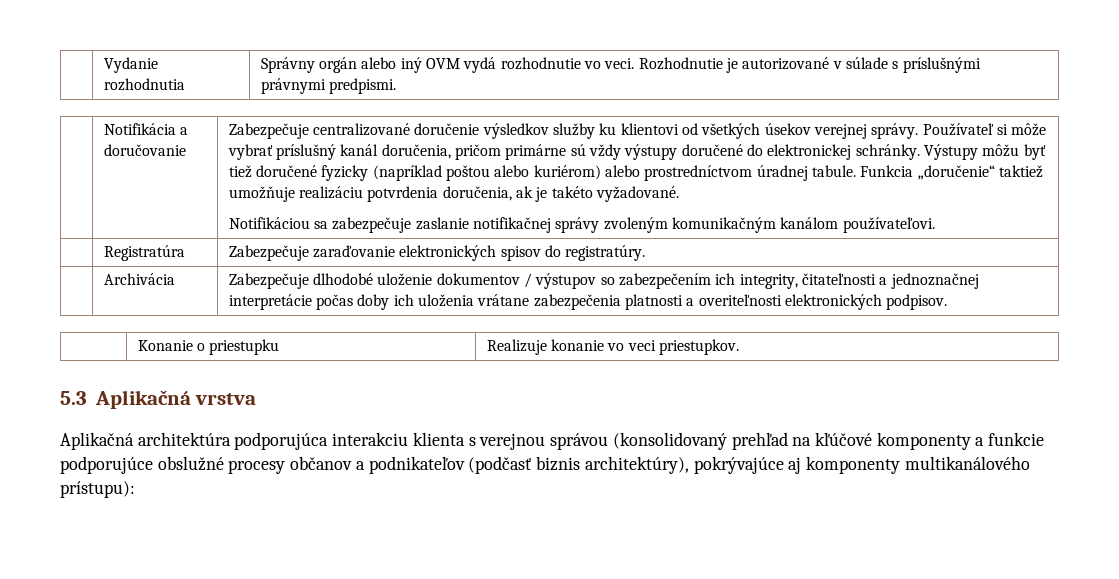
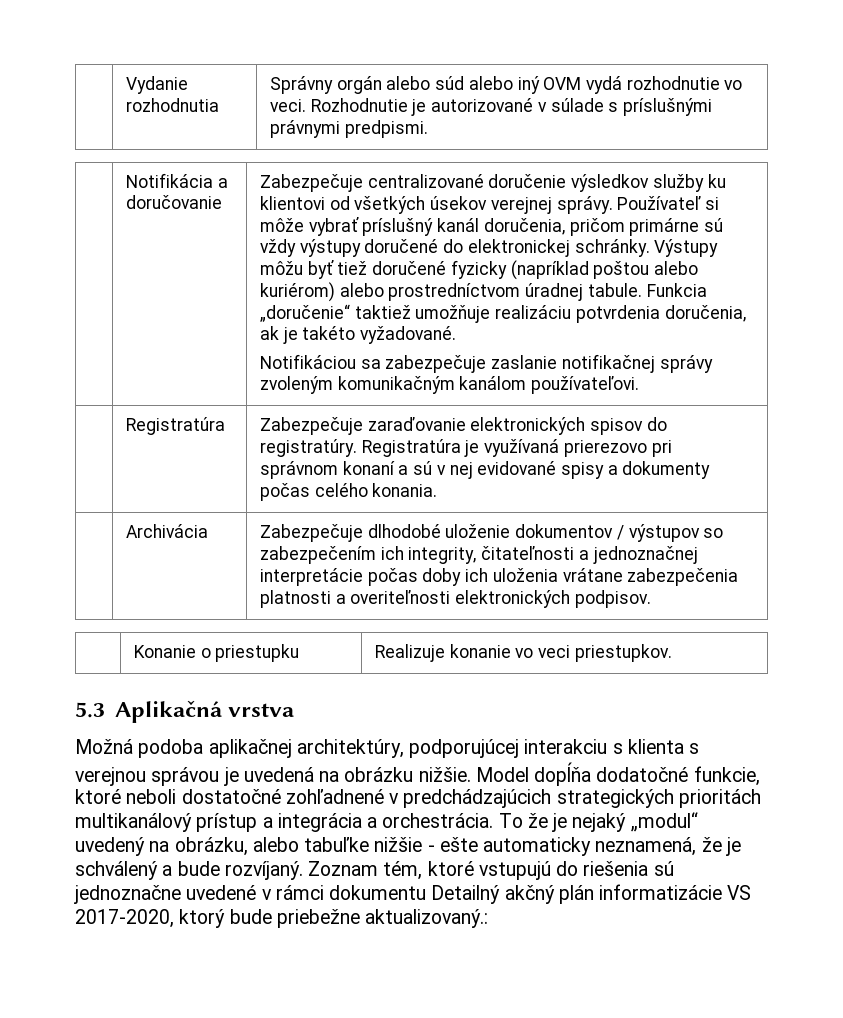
- | Vydanie rozhodnutia | Správny orgán alebo iný OVM vydá rozhodnutie vo veci. Rozhodnutie je autorizované v súlade s príslušnými právnymi predpismi.
+ | Vydanie rozhodnutia | Správny orgán alebo súd alebo iný OVM vydá rozhodnutie vo veci. Rozhodnutie je autorizované v súlade s príslušnými právnymi predpismi.
- | Registratúra | Zabezpečuje zaraďovanie elektronických spisov do registratúry.
+ | Registratúra | Zabezpečuje zaraďovanie elektronických spisov do registratúry. Registratúra je využívaná prierezovo pri správnom konaní a sú v nej evidované spisy a dokumenty počas celého konania.
- Aplikačná architektúra podporujúca interakciu klienta s verejnou správou (konsolidovaný prehľad na kľúčové komponenty a funkcie podporujúce obslužné procesy občanov a podnikateľov (podčasť biznis architektúry), pokrývajúce aj komponenty multikanálového prístupu):
+ Možná podoba aplikačnej architektúry, podporujúcej interakciu s klienta s verejnou správou je uvedená na obrázku nižšie. Model dopĺňa dodatočné funkcie, ktoré neboli dostatočné zohľadnené v predchádzajúcich strategických prioritách multikanálový prístup a integrácia a orchestrácia. To že je nejaký „modul“ uvedený na obrázku, alebo tabuľke nižšie - ešte automaticky neznamená, že je schválený a bude rozvíjaný. Zoznam tém, ktoré vstupujú do riešenia sú jednoznačne uvedené v rámci dokumentu Detailný akčný plán informatizácie VS 2017-2020, ktorý bude priebežne aktualizovaný.:

